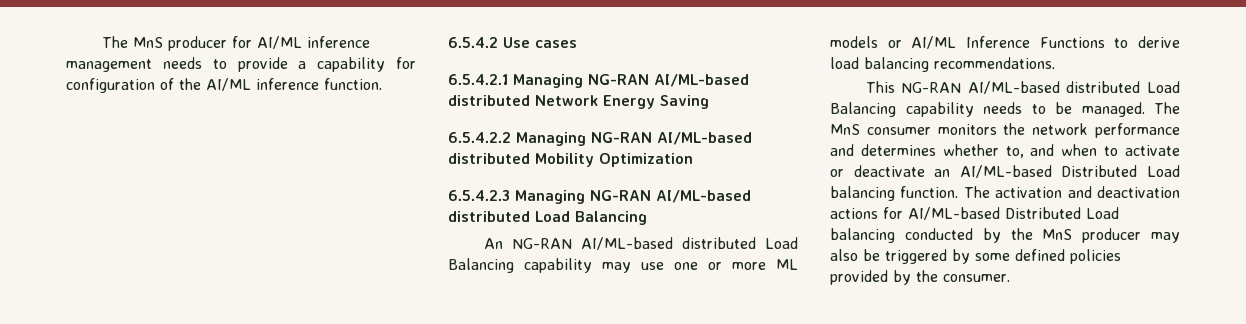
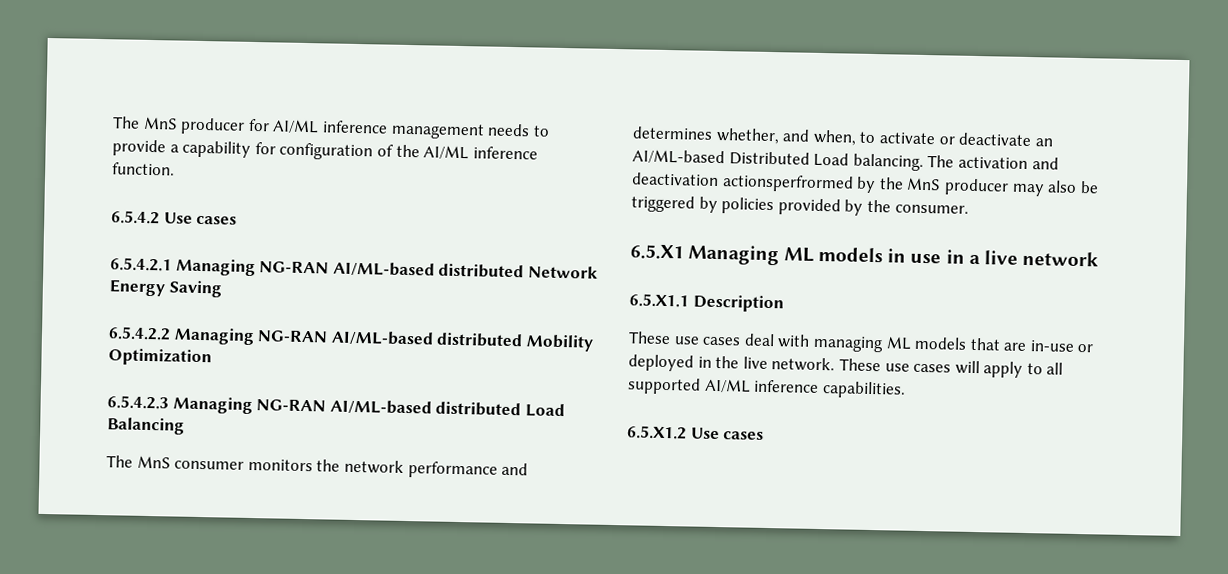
- An NG-RAN AI/ML-based distributed Load Balancing capability may use one or more ML models or AI/ML Inference Functions to derive load balancing recommendations.
- This NG-RAN AI/ML-based distributed Load Balancing capability needs to be managed. The MnS consumer monitors the network performance and determines whether to, and when to activate or deactivate an AI/ML-based Distributed Load balancing function.
+ The MnS consumer monitors the network performance and determines whether, and when, to activate or deactivate an AI/ML-based Distributed Load balancing.
- The activation and deactivation actions for AI/ML-based Distributed Load balancing conducted by the MnS producer may also be triggered by some defined policies provided by the consumer.
+ The activation and deactivation actionsperfrormed by the MnS producer may also be triggered by policies provided by the consumer.
+ 6.5.X1 Managing ML models in use in a live network
+ 6.5.X1.1 Description
+ These use cases deal with managing ML models that are in-use or deployed in the live network. These use cases will apply to all supported AI/ML inference capabilities.
+ 6.5.X1.2 Use cases

